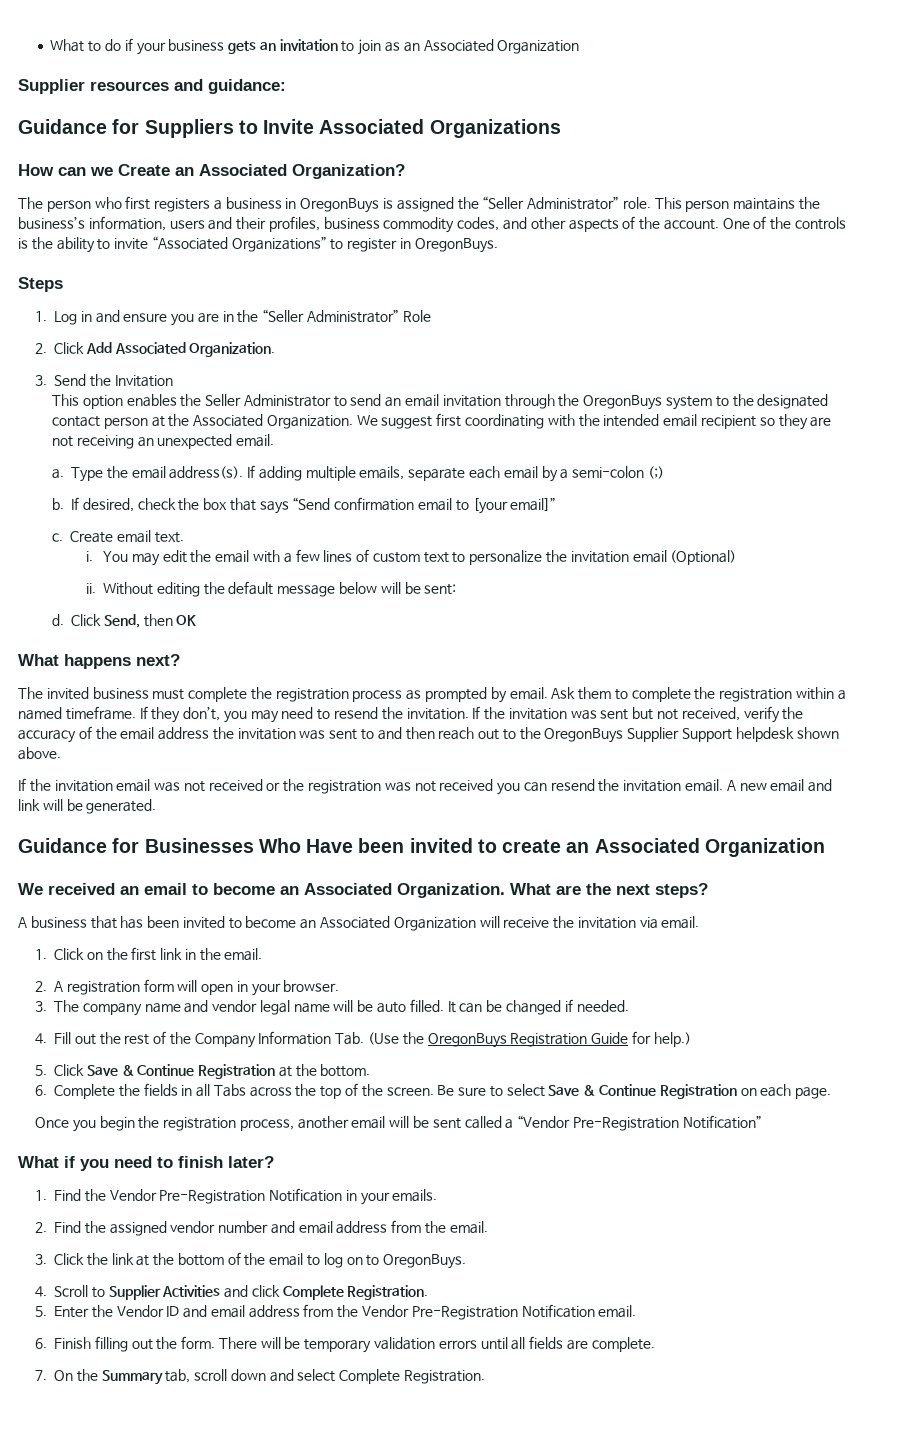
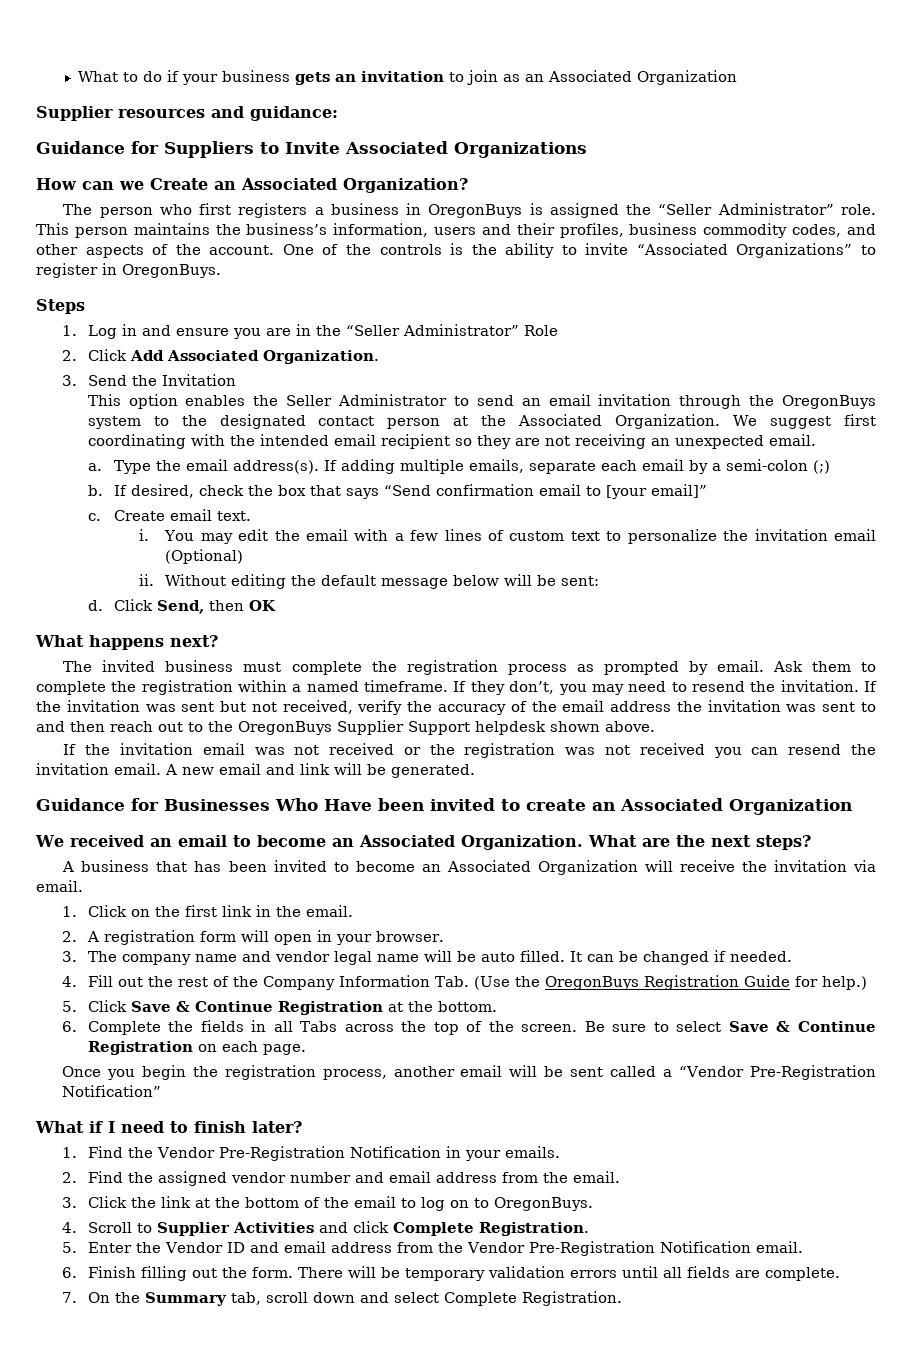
- What if you need to finish later?
+ What if I need to finish later?

